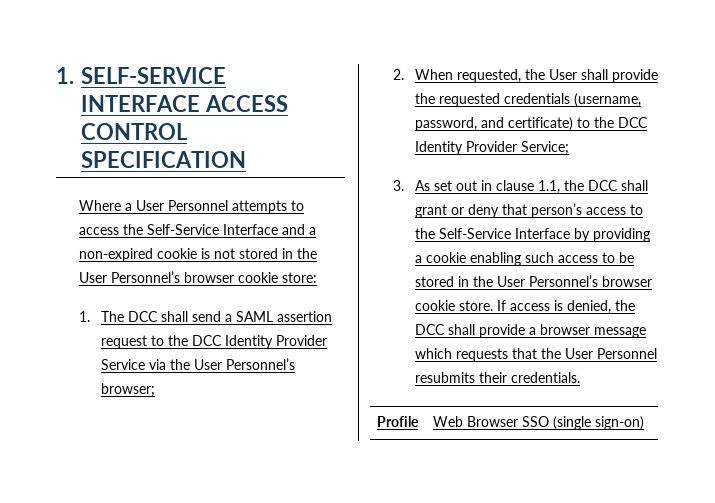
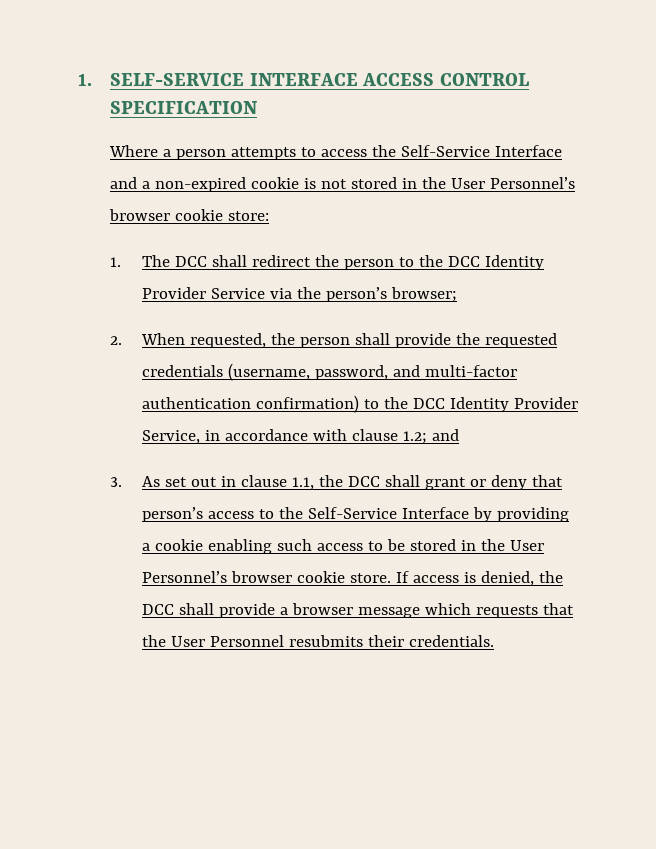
- Where a User Personnel attempts to access the Self-Service Interface and a non-expired cookie is not stored in the User Personnel’s browser cookie store:
+ Where a person attempts to access the Self-Service Interface and a non-expired cookie is not stored in the User Personnel’s browser cookie store:
- 1. The DCC shall send a SAML assertion request to the DCC Identity Provider Service via the User Personnel’s browser;
+ 1. The DCC shall redirect the person to the DCC Identity Provider Service via the person’s browser;
- 2. When requested, the User shall provide the requested credentials (username, password, and certificate) to the DCC Identity Provider Service;
+ 2. When requested, the person shall provide the requested credentials (username, password, and multi-factor authentication confirmation) to the DCC Identity Provider Service, in accordance with clause 1.2; and
- Profile | Web Browser SSO (single sign-on)

